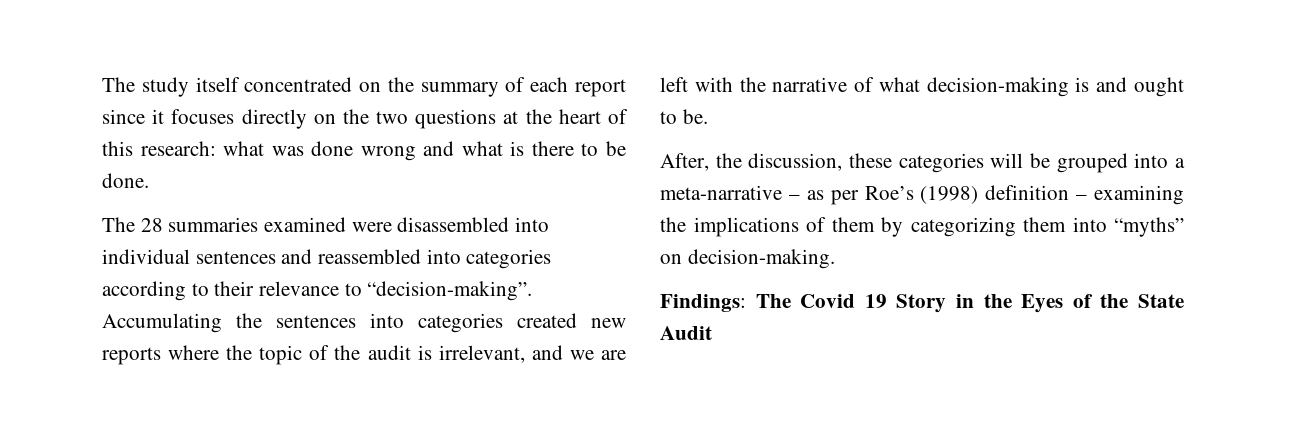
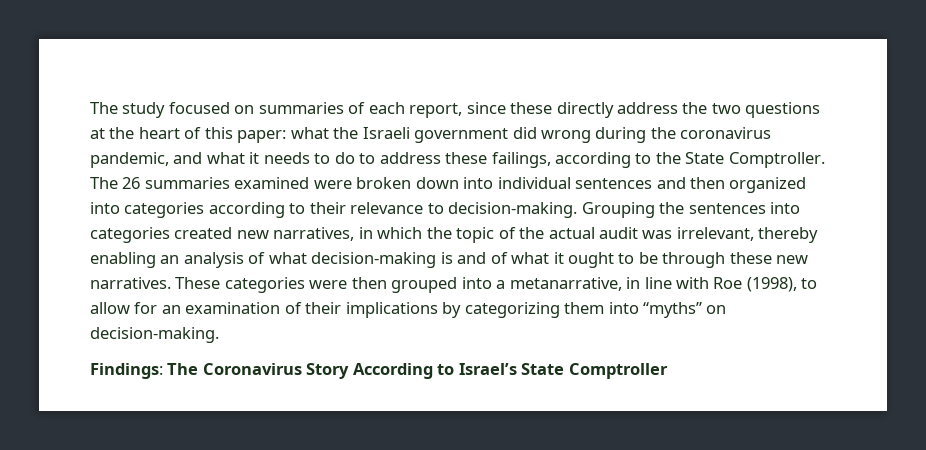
- The study itself concentrated on the summary of each report since it focuses directly on the two questions at the heart of this research: what was done wrong and what is there to be done.
- The 28 summaries examined were disassembled into individual sentences and reassembled into categories according to their relevance to “decision-making”. Accumulating the sentences into categories created new reports where the topic of the audit is irrelevant, and we are left with the narrative of what decision-making is and ought to be.
- After, the discussion, these categories will be grouped into a meta-narrative – as per Roe’s (1998) definition – examining the implications of them by categorizing them into “myths” on decision-making.
+ The study focused on summaries of each report, since these directly address the two questions at the heart of this paper: what the Israeli government did wrong during the coronavirus pandemic, and what it needs to do to address these failings, according to the State Comptroller. The 26 summaries examined were broken down into individual sentences and then organized into categories according to their relevance to decision-making. Grouping the sentences into categories created new narratives, in which the topic of the actual audit was irrelevant, thereby enabling an analysis of what decision-making is and of what it ought to be through these new narratives. These categories were then grouped into a metanarrative, in line with Roe (1998), to allow for an examination of their implications by categorizing them into “myths” on decision-making.
- Findings: The Covid 19 Story in the Eyes of the State Audit
+ Findings: The Coronavirus Story According to Israel’s State Comptroller

